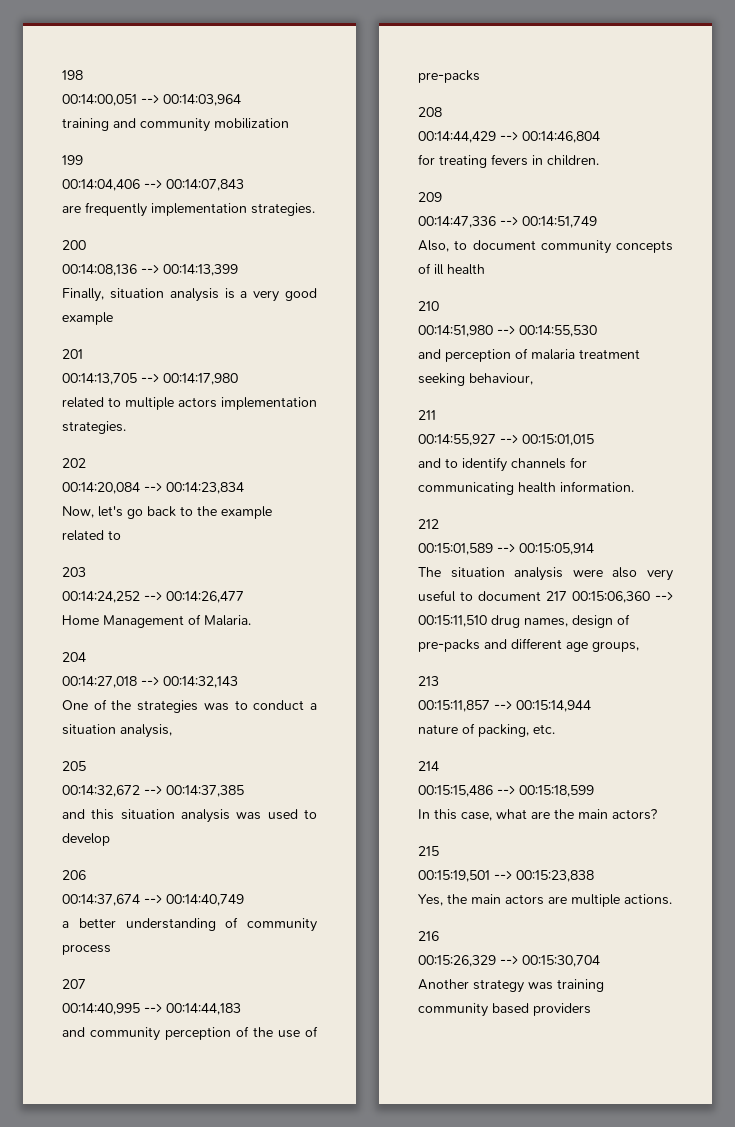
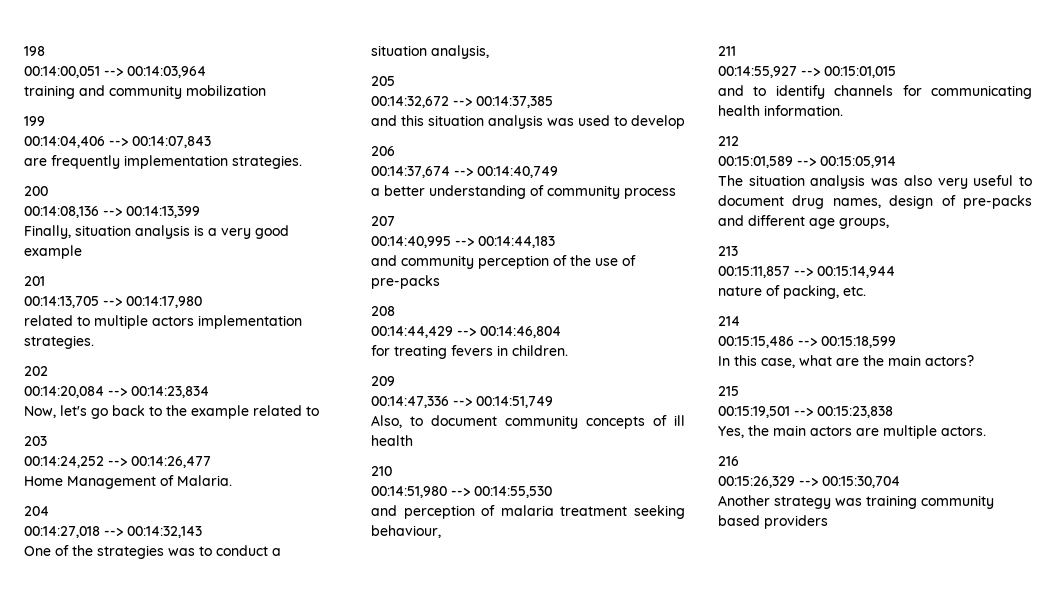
- The situation analysis were also very useful to document 217 00:15:06,360 --> 00:15:11,510 drug names, design of pre-packs and different age groups,
+ The situation analysis was also very useful to document drug names, design of pre-packs and different age groups,
- Yes, the main actors are multiple actions.
+ Yes, the main actors are multiple actors.

